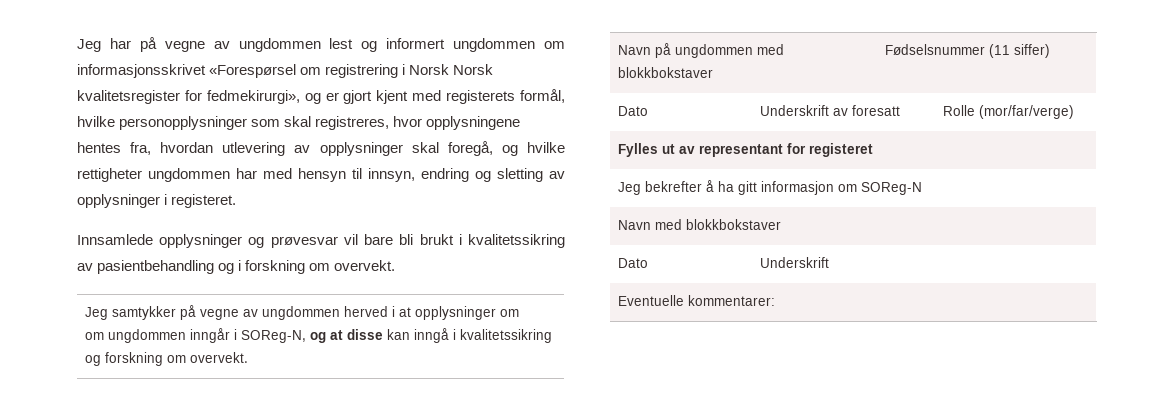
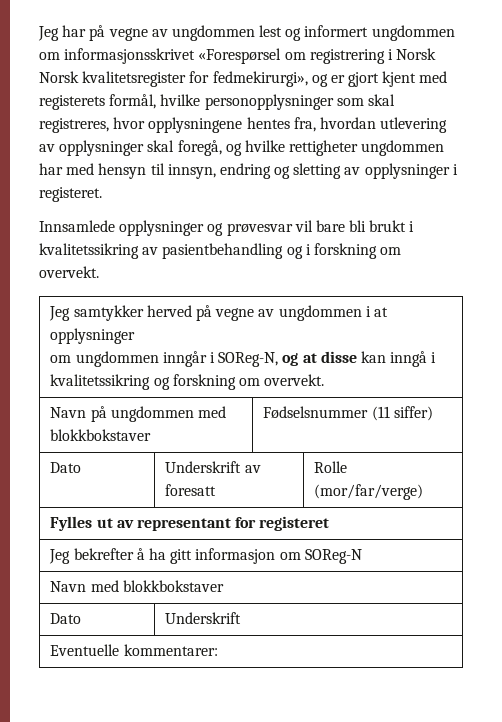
- Jeg samtykker på vegne av ungdommen herved i at opplysninger om
+ Jeg samtykker herved på vegne av ungdommen i at opplysninger

